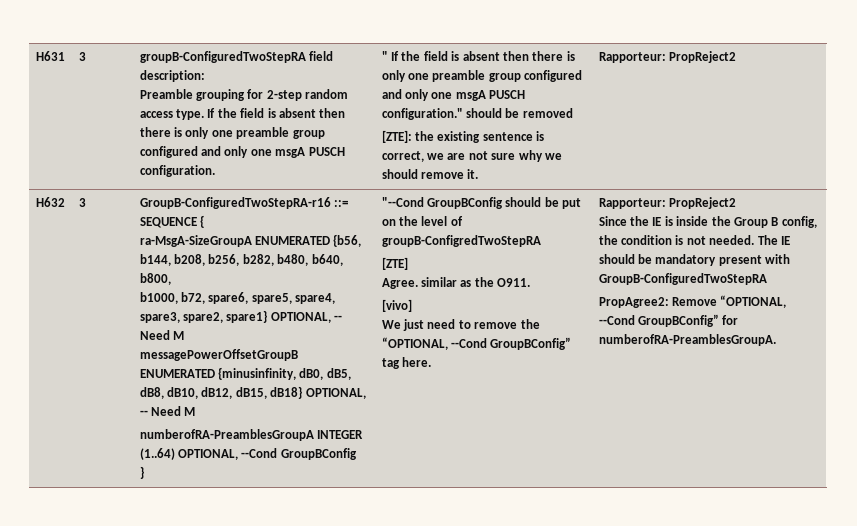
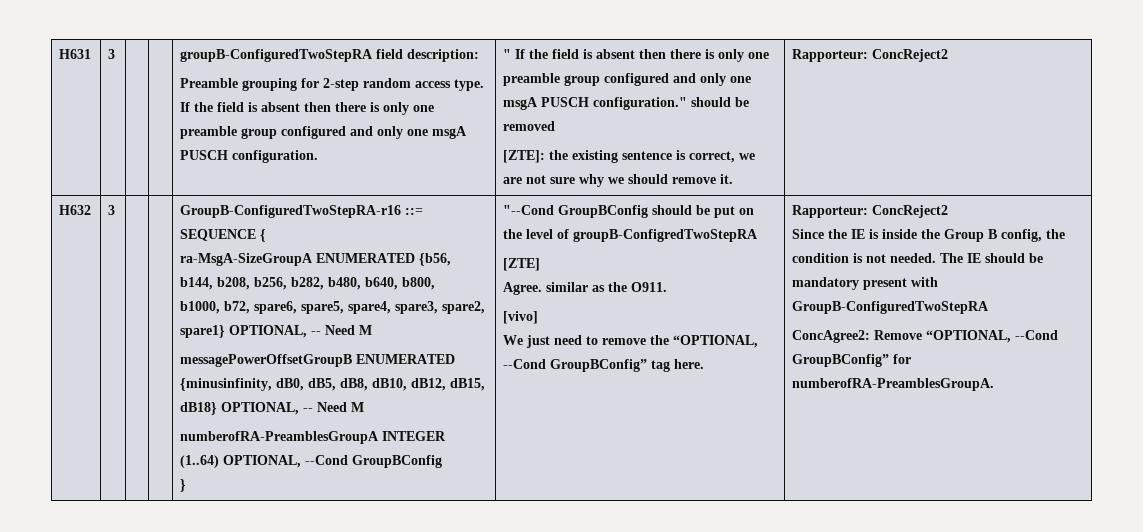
- [ZTE]: the existing sentence is correct, we are not sure why we should remove it. | Rapporteur: PropReject2
+ [ZTE]: the existing sentence is correct, we are not sure why we should remove it. | Rapporteur: ConcReject2
- We just need to remove the “OPTIONAL, --Cond GroupBConfig” tag here. | Rapporteur: PropReject2
+ We just need to remove the “OPTIONAL, --Cond GroupBConfig” tag here. | Rapporteur: ConcReject2
- PropAgree2: Remove “OPTIONAL, --Cond GroupBConfig” for numberofRA-PreamblesGroupA.
+ ConcAgree2: Remove “OPTIONAL, --Cond GroupBConfig” for numberofRA-PreamblesGroupA.

